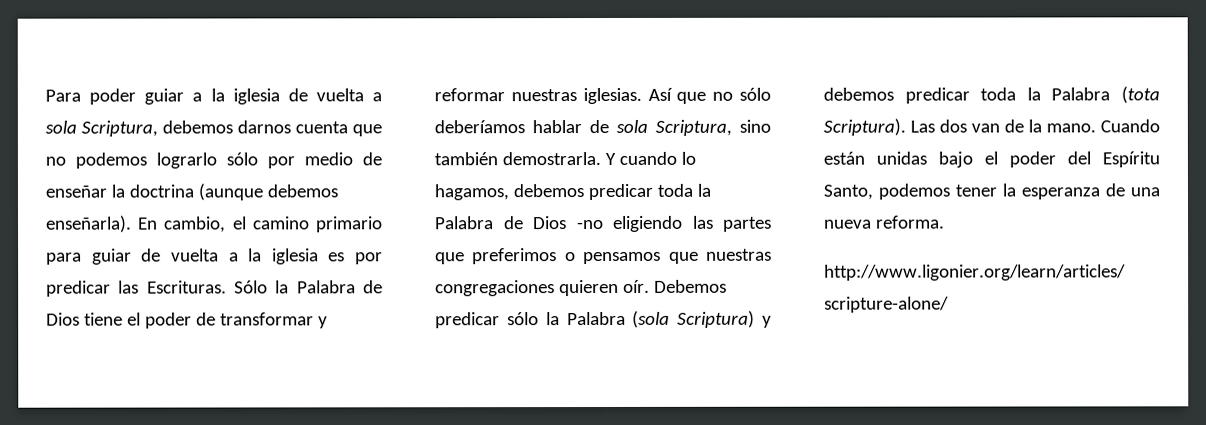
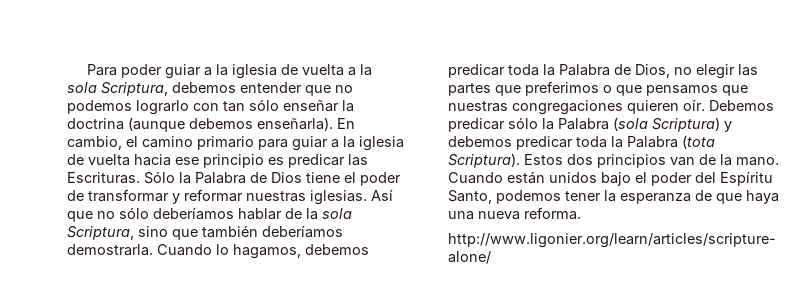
- Para poder guiar a la iglesia de vuelta a sola Scriptura, debemos darnos cuenta que no podemos lograrlo sólo por medio de enseñar la doctrina (aunque debemos enseñarla).
+ Para poder guiar a la iglesia de vuelta a la sola Scriptura, debemos entender que no podemos lograrlo con tan sólo enseñar la doctrina (aunque debemos enseñarla).
- En cambio, el camino primario para guiar de vuelta a la iglesia es por predicar las Escrituras.
+ En cambio, el camino primario para guiar a la iglesia de vuelta hacia ese principio es predicar las Escrituras.
- Así que no sólo deberíamos hablar de sola Scriptura, sino también demostrarla. Y cuando lo hagamos, debemos predicar toda la Palabra de Dios -no eligiendo las partes que preferimos o pensamos que nuestras congregaciones quieren oír.
+ Así que no sólo deberíamos hablar de la sola Scriptura, sino que también deberíamos demostrarla. Cuando lo hagamos, debemos predicar toda la Palabra de Dios, no elegir las partes que preferimos o que pensamos que nuestras congregaciones quieren oír.
- Las dos van de la mano.
+ Estos dos principios van de la mano.
- Cuando están unidas bajo el poder del Espíritu Santo, podemos tener la esperanza de una nueva reforma.
+ Cuando están unidos bajo el poder del Espíritu Santo, podemos tener la esperanza de que haya una nueva reforma.

